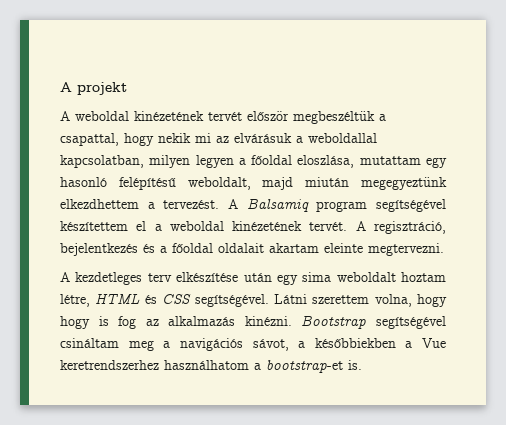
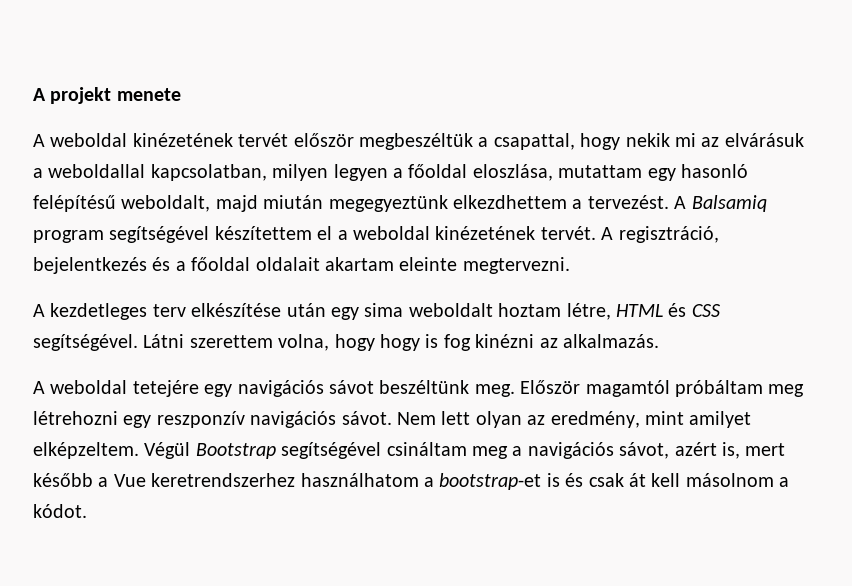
- A projekt
+ A projekt menete
- Látni szerettem volna, hogy hogy is fog az alkalmazás kinézni. Bootstrap segítségével csináltam meg a navigációs sávot, a későbbiekben a Vue keretrendszerhez használhatom a bootstrap-et is.
+ Látni szerettem volna, hogy hogy is fog kinézni az alkalmazás.
+ A weboldal tetejére egy navigációs sávot beszéltünk meg. Először magamtól próbáltam meg létrehozni egy reszponzív navigációs sávot. Nem lett olyan az eredmény, mint amilyet elképzeltem. Végül Bootstrap segítségével csináltam meg a navigációs sávot, azért is, mert később a Vue keretrendszerhez használhatom a bootstrap-et is és csak át kell másolnom a kódot.

